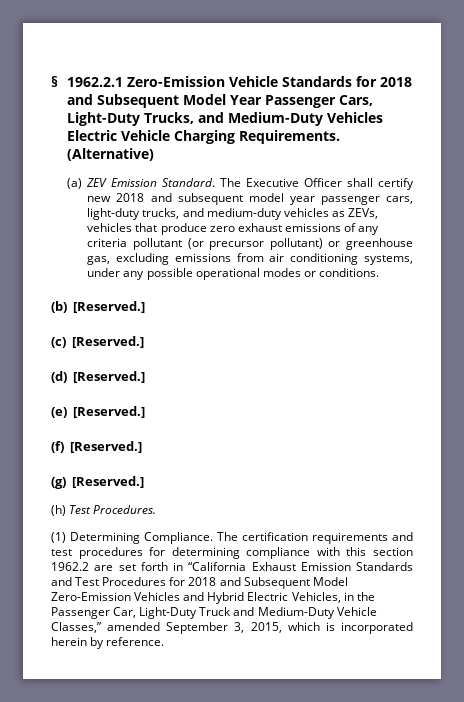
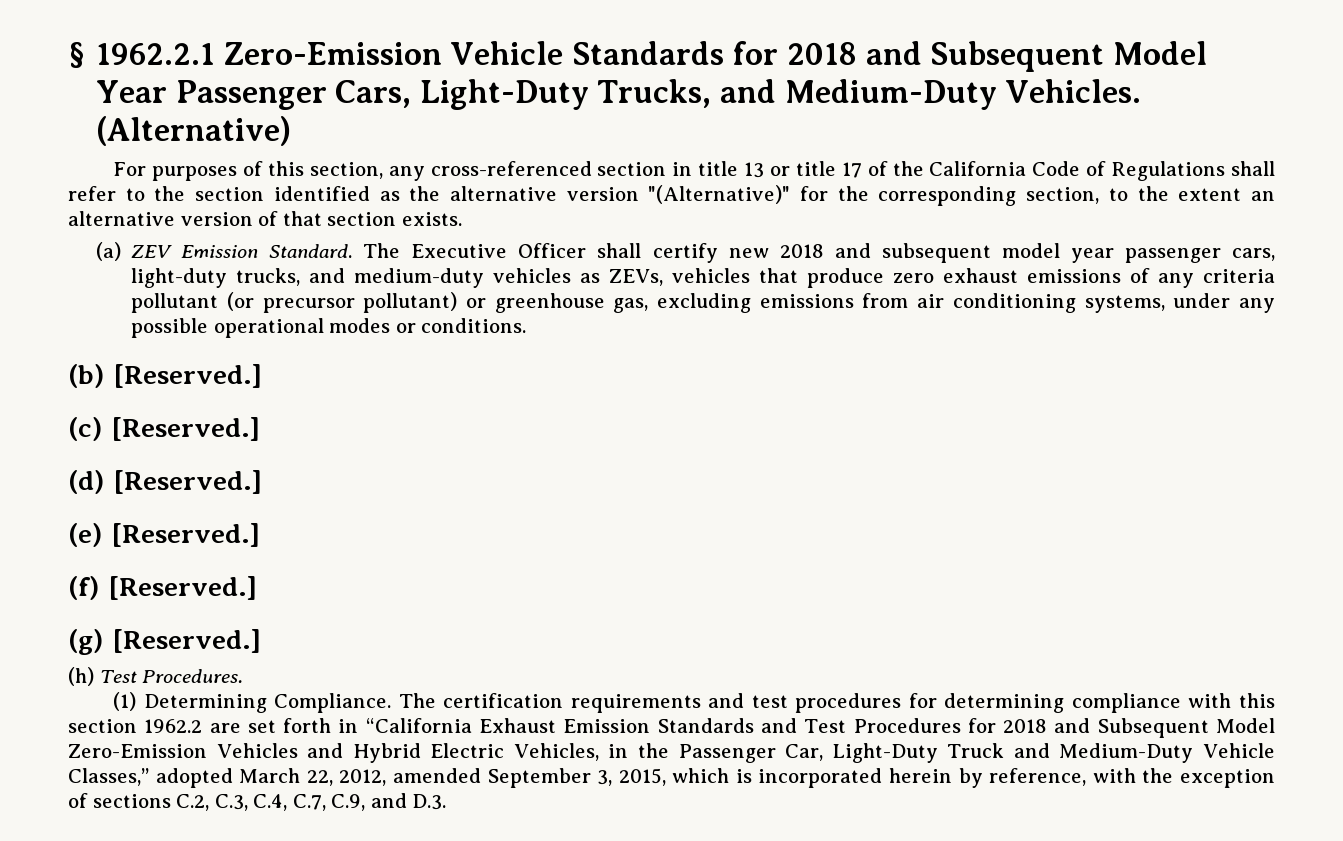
- § 1962.2.1 Zero-Emission Vehicle Standards for 2018 and Subsequent Model Year Passenger Cars, Light-Duty Trucks, and Medium-Duty Vehicles Electric Vehicle Charging Requirements. (Alternative)
+ § 1962.2.1 Zero-Emission Vehicle Standards for 2018 and Subsequent Model Year Passenger Cars, Light-Duty Trucks, and Medium-Duty Vehicles. (Alternative)
+ For purposes of this section, any cross-referenced section in title 13 or title 17 of the California Code of Regulations shall refer to the section identified as the alternative version "(Alternative)" for the corresponding section, to the extent an alternative version of that section exists.
- The certification requirements and test procedures for determining compliance with this section 1962.2 are set forth in “California Exhaust Emission Standards and Test Procedures for 2018 and Subsequent Model Zero-Emission Vehicles and Hybrid Electric Vehicles, in the Passenger Car, Light-Duty Truck and Medium-Duty Vehicle Classes,” amended September 3, 2015, which is incorporated herein by reference.
+ The certification requirements and test procedures for determining compliance with this section 1962.2 are set forth in “California Exhaust Emission Standards and Test Procedures for 2018 and Subsequent Model Zero-Emission Vehicles and Hybrid Electric Vehicles, in the Passenger Car, Light-Duty Truck and Medium-Duty Vehicle Classes,” adopted March 22, 2012, amended September 3, 2015, which is incorporated herein by reference, with the exception of sections C.2, C.3, C.4, C.7, C.9, and D.3.

